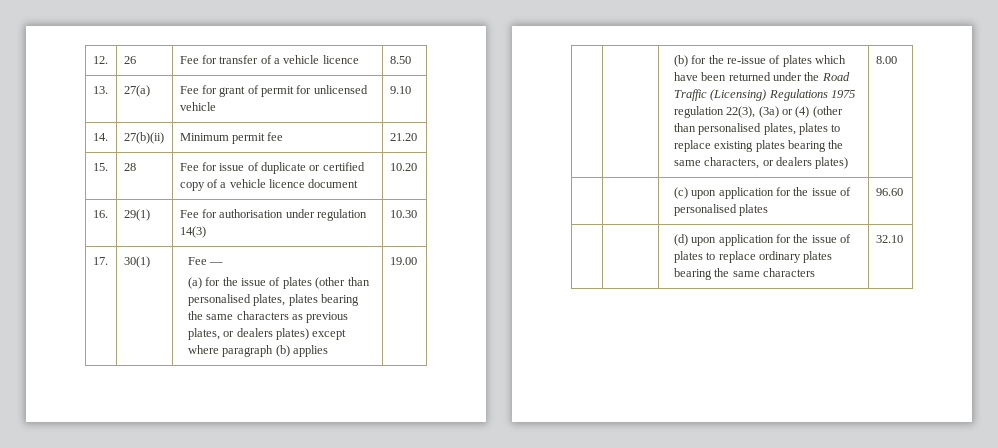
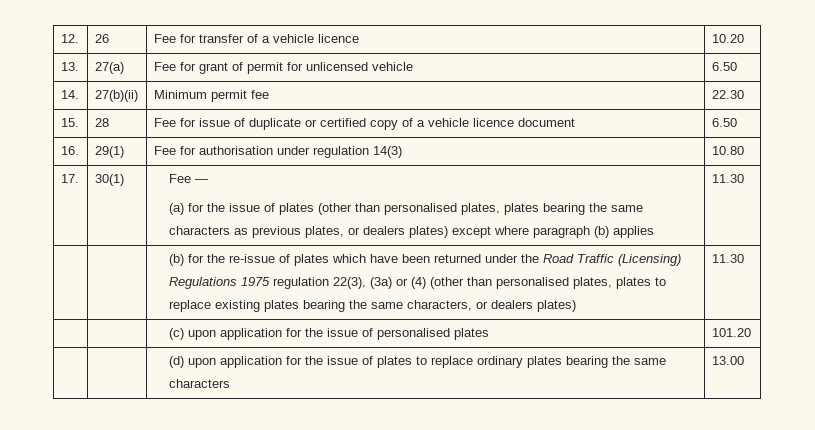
- 12. | 26 | Fee for transfer of a vehicle licence | 8.50
+ 12. | 26 | Fee for transfer of a vehicle licence | 10.20
- 13. | 27(a) | Fee for grant of permit for unlicensed vehicle | 9.10
+ 13. | 27(a) | Fee for grant of permit for unlicensed vehicle | 6.50
- 14. | 27(b)(ii) | Minimum permit fee | 21.20
+ 14. | 27(b)(ii) | Minimum permit fee | 22.30
- 15. | 28 | Fee for issue of duplicate or certified copy of a vehicle licence document | 10.20
+ 15. | 28 | Fee for issue of duplicate or certified copy of a vehicle licence document | 6.50
- 16. | 29(1) | Fee for authorisation under regulation 14(3) | 10.30
+ 16. | 29(1) | Fee for authorisation under regulation 14(3) | 10.80
  17. | 30(1) | Fee —
- (a) for the issue of plates (other than personalised plates, plates bearing the same characters as previous plates, or dealers plates) except where paragraph (b) applies | 19.00
+ (a) for the issue of plates (other than personalised plates, plates bearing the same characters as previous plates, or dealers plates) except where paragraph (b) applies | 11.30
- | | (b) for the re-issue of plates which have been returned under the Road Traffic (Licensing) Regulations 1975 regulation 22(3), (3a) or (4) (other than personalised plates, plates to replace existing plates bearing the same characters, or dealers plates) | 8.00
+ | | (b) for the re-issue of plates which have been returned under the Road Traffic (Licensing) Regulations 1975 regulation 22(3), (3a) or (4) (other than personalised plates, plates to replace existing plates bearing the same characters, or dealers plates) | 11.30
- | | (c) upon application for the issue of personalised plates | 96.60
+ | | (c) upon application for the issue of personalised plates | 101.20
- | | (d) upon application for the issue of plates to replace ordinary plates bearing the same characters | 32.10
+ | | (d) upon application for the issue of plates to replace ordinary plates bearing the same characters | 13.00

